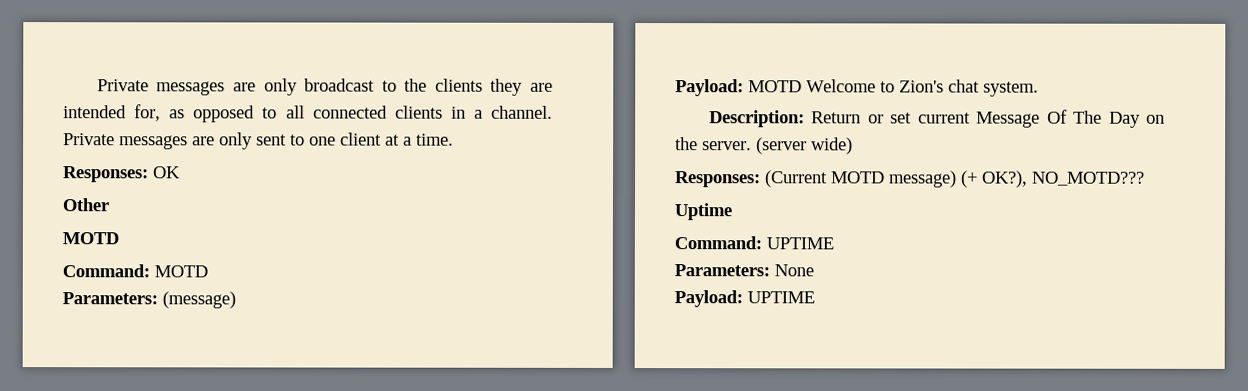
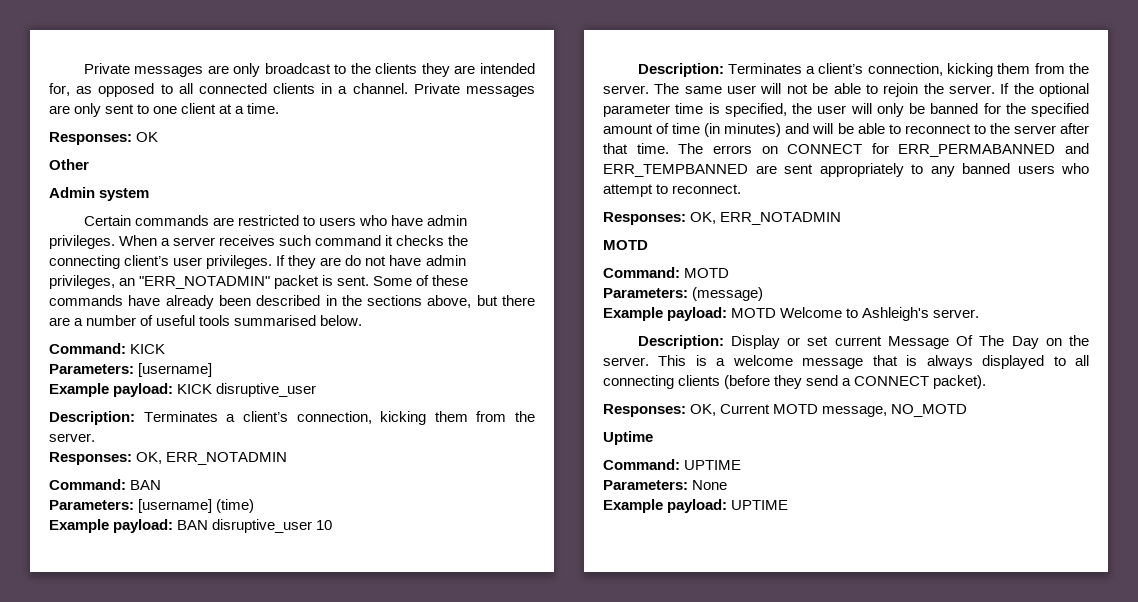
+ Admin system
+ Certain commands are restricted to users who have admin privileges. When a server receives such command it checks the connecting client’s user privileges. If they are do not have admin privileges, an "ERR_NOTADMIN" packet is sent. Some of these commands have already been described in the sections above, but there are a number of useful tools summarised below.
+ Command: KICK
+ Parameters: [username]
+ Example payload: KICK disruptive_user
+ Description: Terminates a client’s connection, kicking them from the server.
+ Responses: OK, ERR_NOTADMIN
+ Command: BAN
+ Parameters: [username] (time)
+ Example payload: BAN disruptive_user 10
+ Description: Terminates a client’s connection, kicking them from the server. The same user will not be able to rejoin the server. If the optional parameter time is specified, the user will only be banned for the specified amount of time (in minutes) and will be able to reconnect to the server after that time. The errors on CONNECT for ERR_PERMABANNED and ERR_TEMPBANNED are sent appropriately to any banned users who attempt to reconnect.
+ Responses: OK, ERR_NOTADMIN
- Payload: MOTD Welcome to Zion's chat system.
- Description: Return or set current Message Of The Day on the server.
+ Example payload: MOTD Welcome to Ashleigh's server.
+ Description: Display or set current Message Of The Day on the server.
- (server wide)
- Responses: (Current MOTD message) (+ OK?), NO_MOTD???
+ This is a welcome message that is always displayed to all connecting clients (before they send a CONNECT packet).
+ Responses: OK, Current MOTD message, NO_MOTD
- Payload: UPTIME
+ Example payload: UPTIME

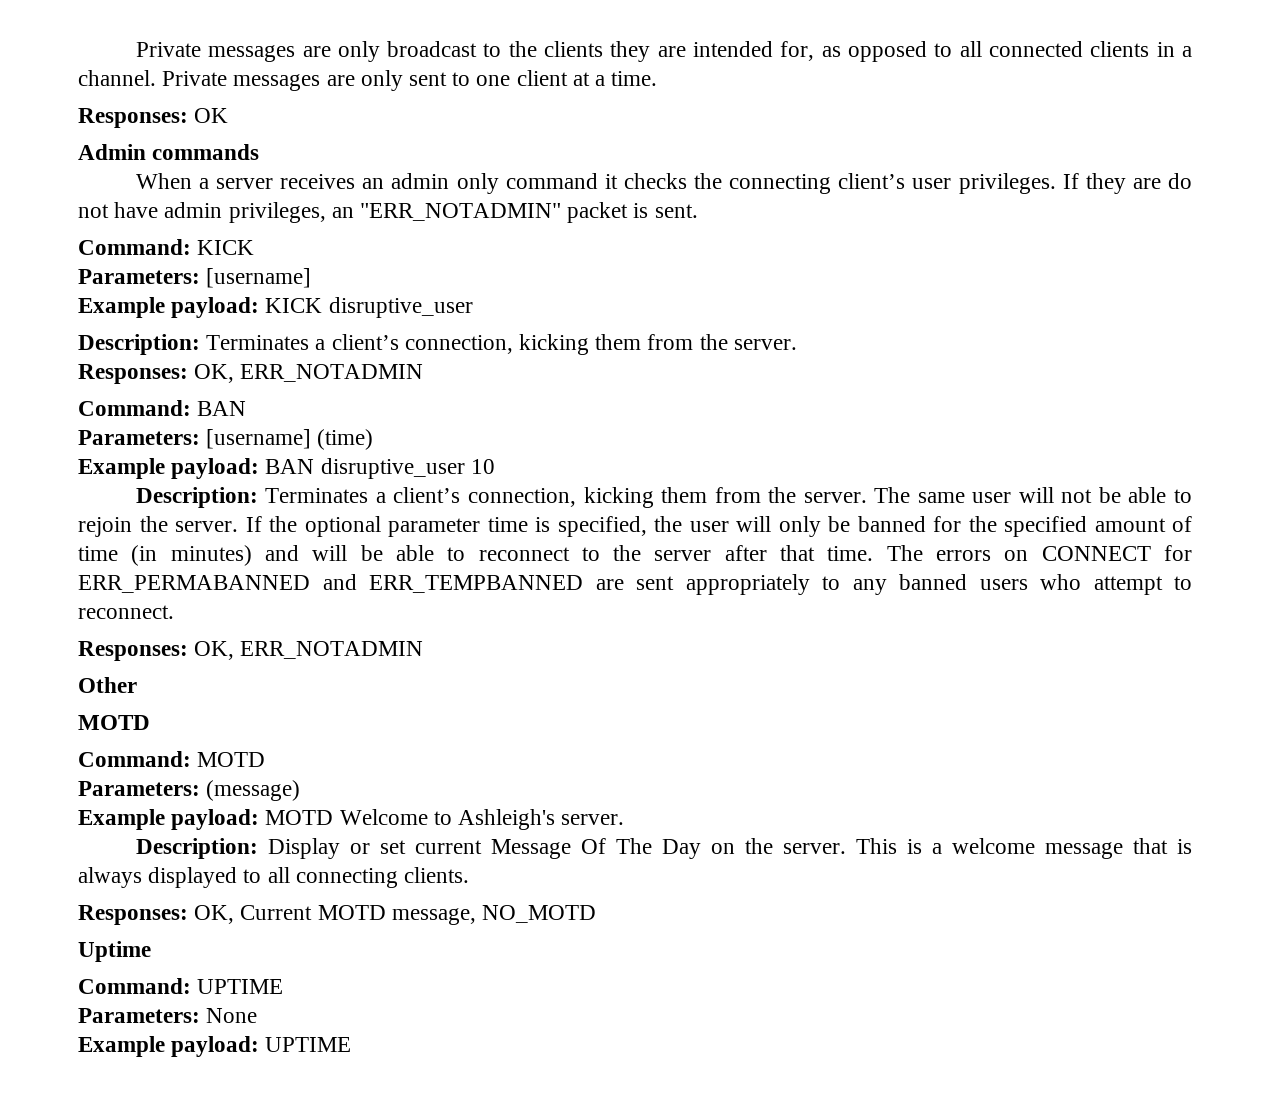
- Other
- Admin system
- Certain commands are restricted to users who have admin privileges. When a server receives such command it checks the connecting client’s user privileges.
+ Admin commands
+ When a server receives an admin only command it checks the connecting client’s user privileges.
- Some of these commands have already been described in the sections above, but there are a number of useful tools summarised below.
+ Other
- This is a welcome message that is always displayed to all connecting clients (before they send a CONNECT packet).
+ This is a welcome message that is always displayed to all connecting clients.

